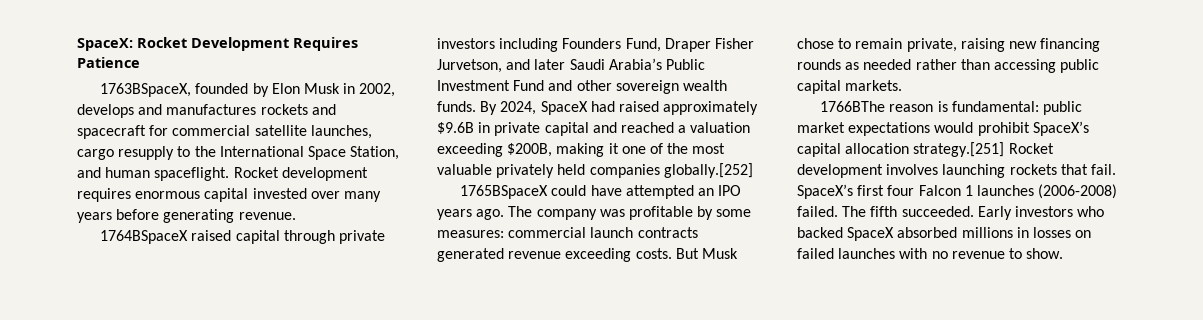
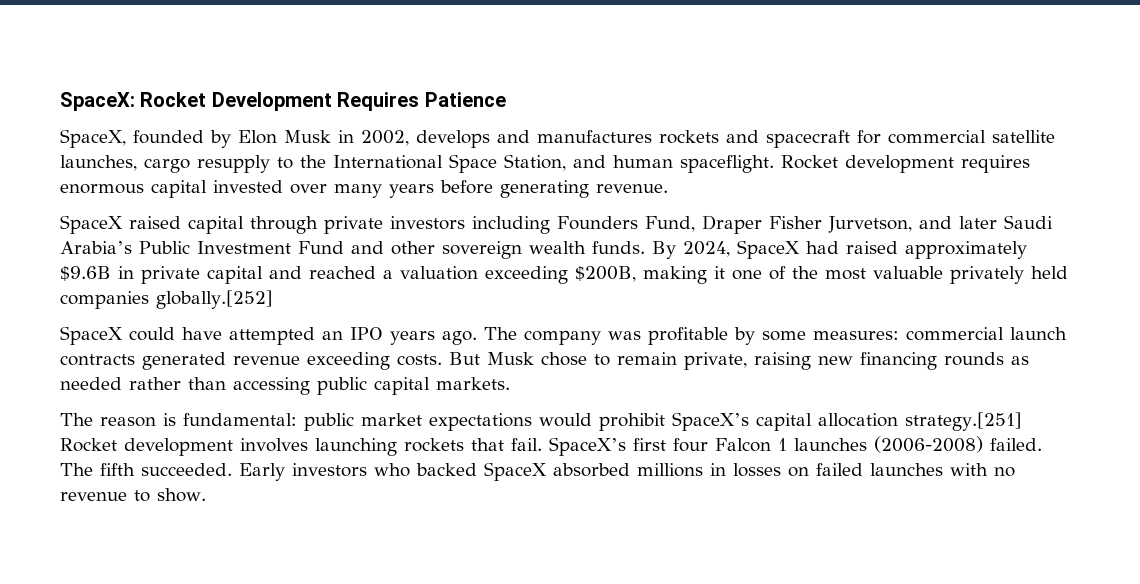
- 1763BSpaceX, founded by Elon Musk in 2002, develops and manufactures rockets and spacecraft for commercial satellite launches, cargo resupply to the International Space Station, and human spaceflight.
+ SpaceX, founded by Elon Musk in 2002, develops and manufactures rockets and spacecraft for commercial satellite launches, cargo resupply to the International Space Station, and human spaceflight.
- 1764BSpaceX raised capital through private investors including Founders Fund, Draper Fisher Jurvetson, and later Saudi Arabia’s Public Investment Fund and other sovereign wealth funds.
+ SpaceX raised capital through private investors including Founders Fund, Draper Fisher Jurvetson, and later Saudi Arabia’s Public Investment Fund and other sovereign wealth funds.
- 1765BSpaceX could have attempted an IPO years ago.
+ SpaceX could have attempted an IPO years ago.
- 1766BThe reason is fundamental: public market expectations would prohibit SpaceX’s capital allocation strategy.[251] Rocket development involves launching rockets that fail.
+ The reason is fundamental: public market expectations would prohibit SpaceX’s capital allocation strategy.[251] Rocket development involves launching rockets that fail.

